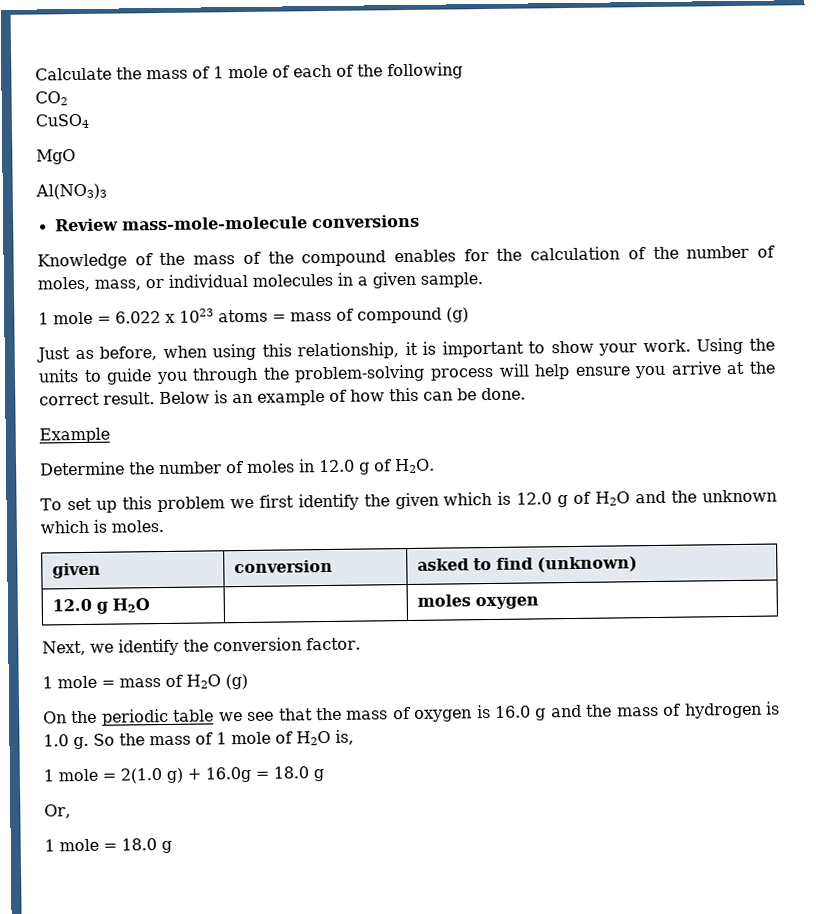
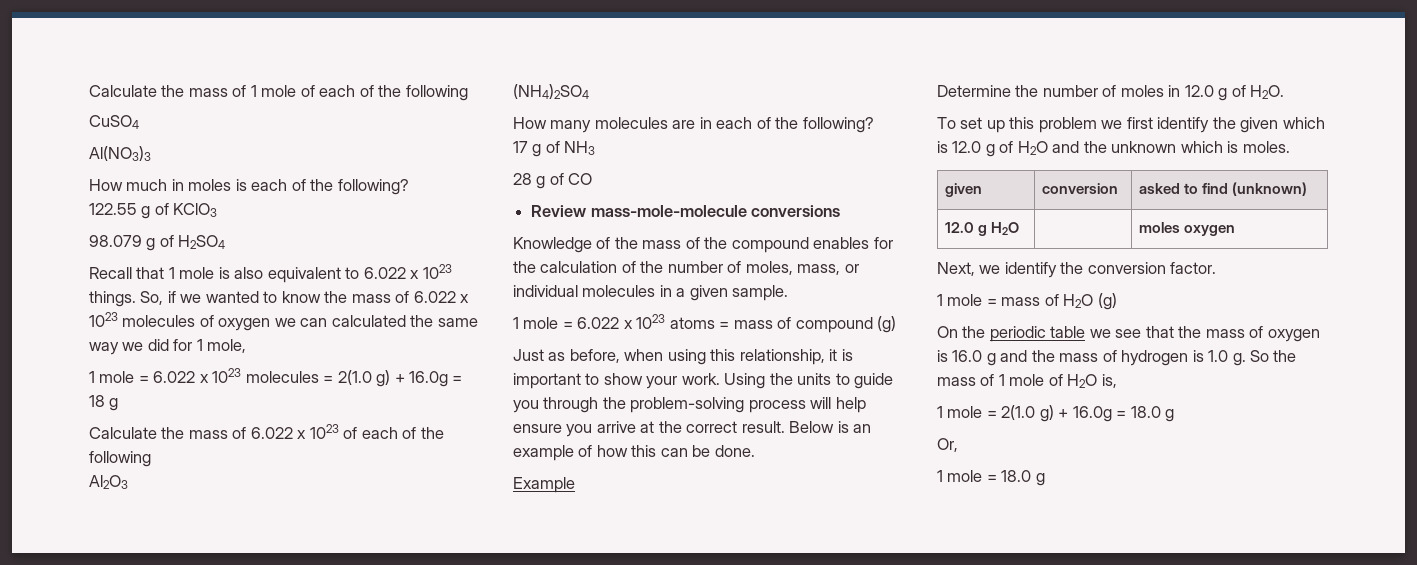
- CO2
- MgO
  Al(NO3)3
+ How much in moles is each of the following?
+ 122.55 g of KClO3
+ 98.079 g of H2SO4
+ Recall that 1 mole is also equivalent to 6.022 x 1023 things. So, if we wanted to know the mass of 6.022 x 1023 molecules of oxygen we can calculated the same way we did for 1 mole,
+ 1 mole = 6.022 x 1023 molecules = 2(1.0 g) + 16.0g = 18 g
+ Calculate the mass of 6.022 x 1023 of each of the following
+ Al2O3
+ (NH4)2SO4
+ How many molecules are in each of the following?
+ 17 g of NH3
+ 28 g of CO

